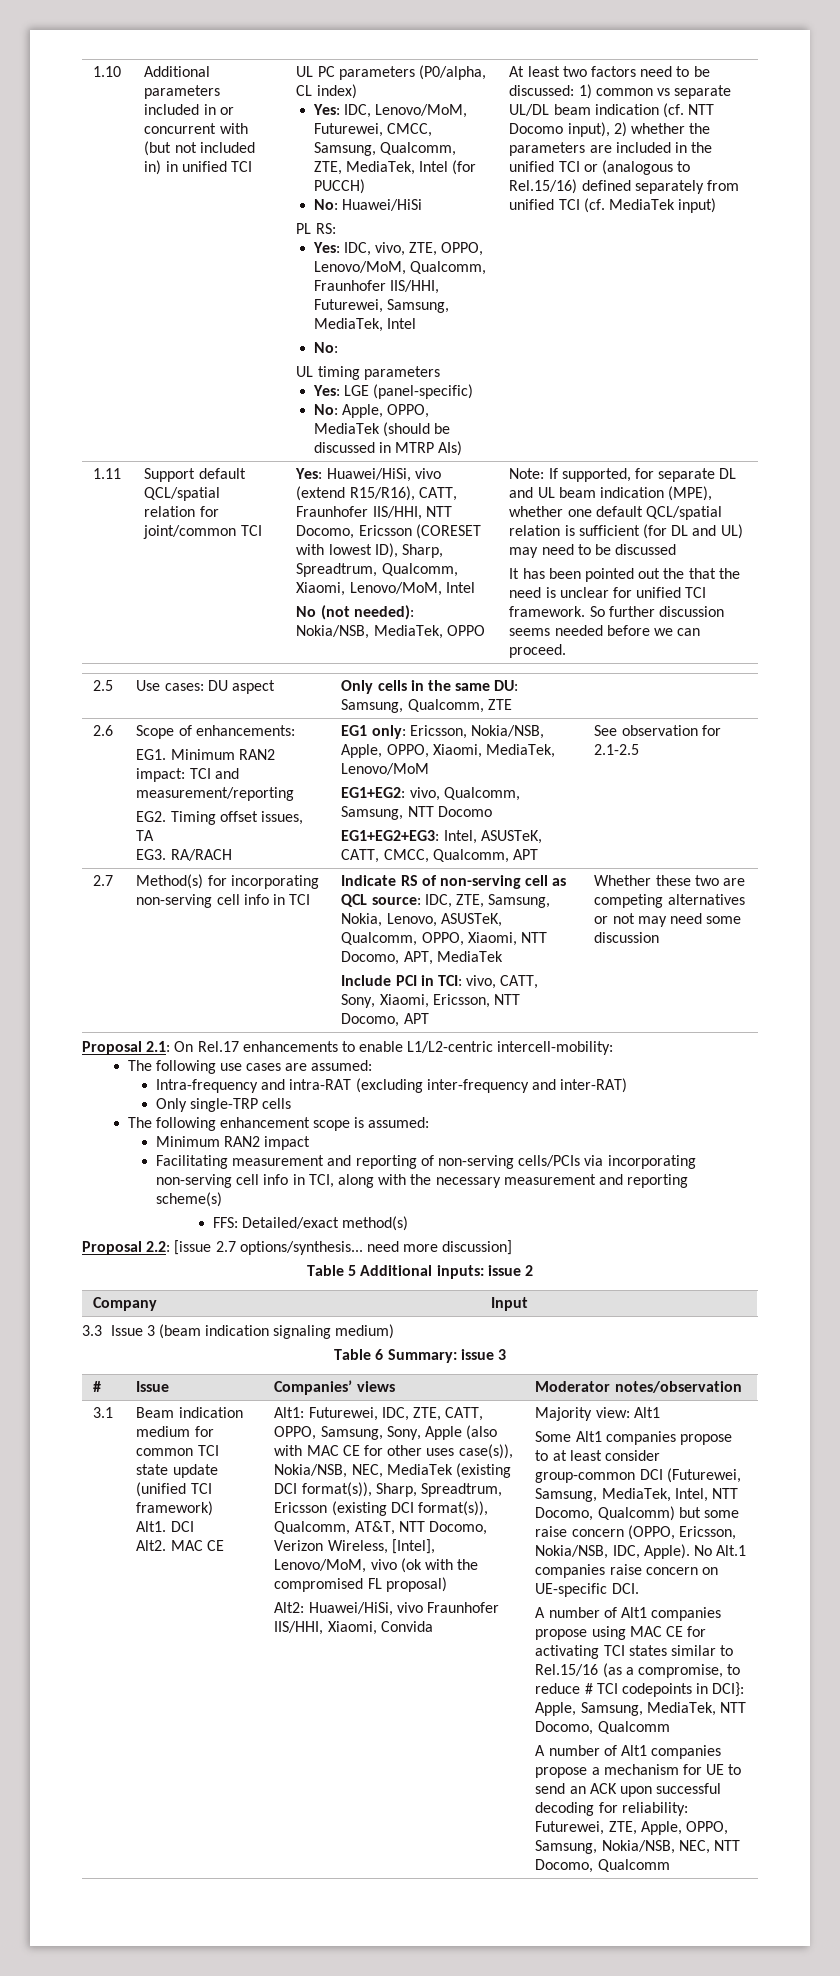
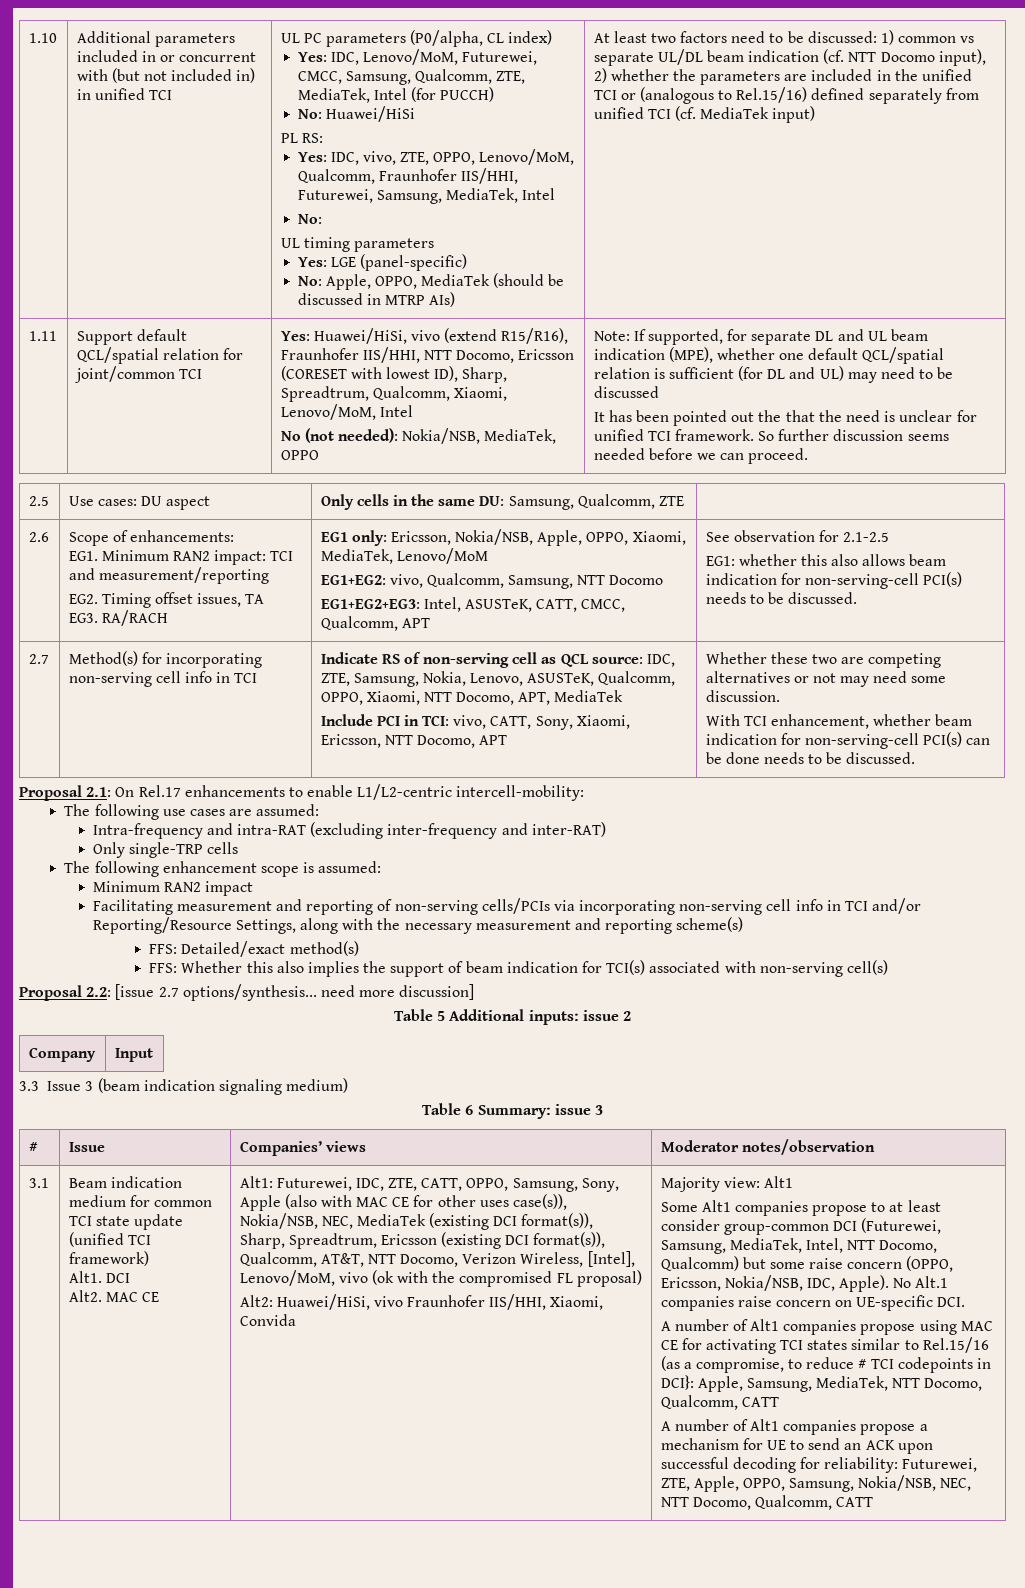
- Yes: Huawei/HiSi, vivo (extend R15/R16), CATT, Fraunhofer IIS/HHI, NTT Docomo, Ericsson (CORESET with lowest ID), Sharp, Spreadtrum, Qualcomm, Xiaomi, Lenovo/MoM, Intel
+ Yes: Huawei/HiSi, vivo (extend R15/R16), Fraunhofer IIS/HHI, NTT Docomo, Ericsson (CORESET with lowest ID), Sharp, Spreadtrum, Qualcomm, Xiaomi, Lenovo/MoM, Intel
+ EG1: whether this also allows beam indication for non-serving-cell PCI(s) needs to be discussed.
- Whether these two are competing alternatives or not may need some discussion
+ Whether these two are competing alternatives or not may need some discussion.
+ With TCI enhancement, whether beam indication for non-serving-cell PCI(s) can be done needs to be discussed.
- Facilitating measurement and reporting of non-serving cells/PCIs via incorporating non-serving cell info in TCI, along with the necessary measurement and reporting scheme(s)
+ Facilitating measurement and reporting of non-serving cells/PCIs via incorporating non-serving cell info in TCI and/or Reporting/Resource Settings, along with the necessary measurement and reporting scheme(s)
+ FFS: Whether this also implies the support of beam indication for TCI(s) associated with non-serving cell(s)
- A number of Alt1 companies propose using MAC CE for activating TCI states similar to Rel.15/16 (as a compromise, to reduce # TCI codepoints in DCI}: Apple, Samsung, MediaTek, NTT Docomo, Qualcomm
+ A number of Alt1 companies propose using MAC CE for activating TCI states similar to Rel.15/16 (as a compromise, to reduce # TCI codepoints in DCI}: Apple, Samsung, MediaTek, NTT Docomo, Qualcomm, CATT
- A number of Alt1 companies propose a mechanism for UE to send an ACK upon successful decoding for reliability: Futurewei, ZTE, Apple, OPPO, Samsung, Nokia/NSB, NEC, NTT Docomo, Qualcomm
+ A number of Alt1 companies propose a mechanism for UE to send an ACK upon successful decoding for reliability: Futurewei, ZTE, Apple, OPPO, Samsung, Nokia/NSB, NEC, NTT Docomo, Qualcomm, CATT

